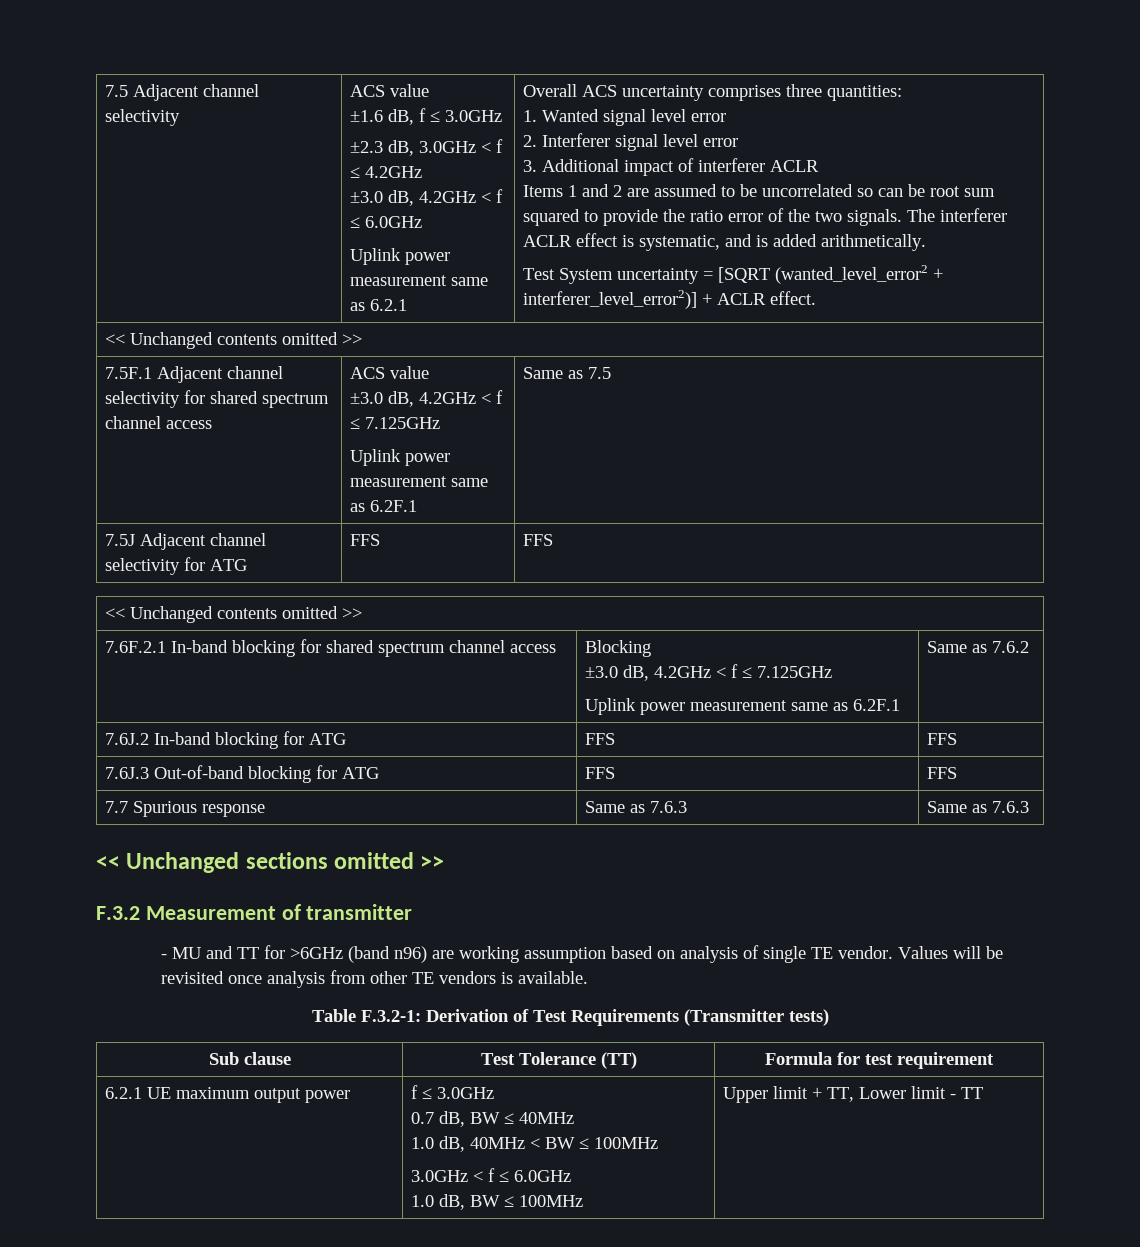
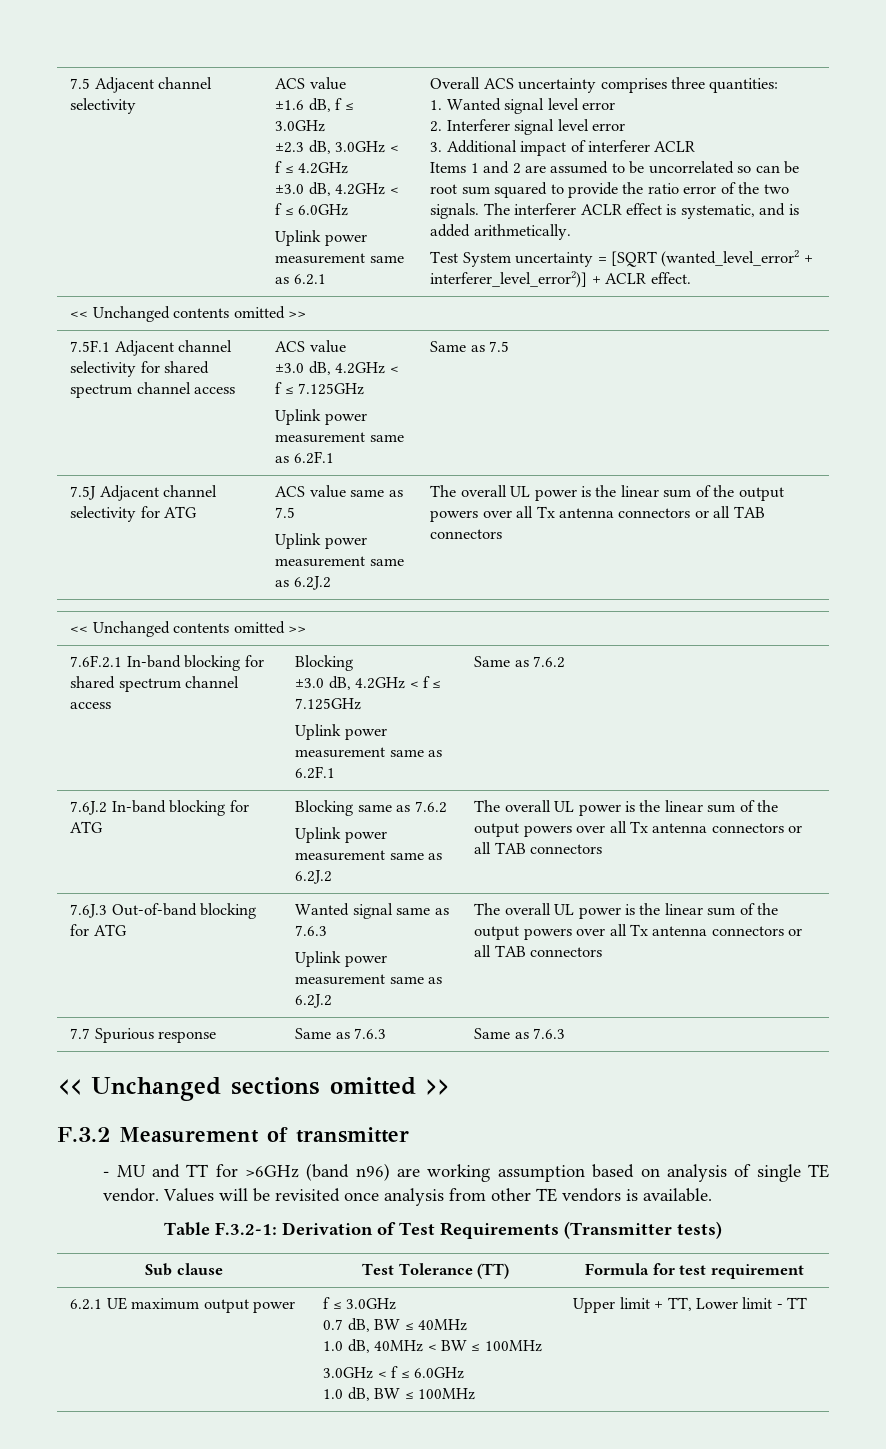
- 7.5J Adjacent channel selectivity for ATG | FFS | FFS
+ 7.5J Adjacent channel selectivity for ATG | ACS value same as 7.5
+ Uplink power measurement same as 6.2J.2 | The overall UL power is the linear sum of the output powers over all Tx antenna connectors or all TAB connectors
- 7.6J.2 In-band blocking for ATG | FFS | FFS
+ 7.6J.2 In-band blocking for ATG | Blocking same as 7.6.2
+ Uplink power measurement same as 6.2J.2 | The overall UL power is the linear sum of the output powers over all Tx antenna connectors or all TAB connectors
- 7.6J.3 Out-of-band blocking for ATG | FFS | FFS
+ 7.6J.3 Out-of-band blocking for ATG | Wanted signal same as 7.6.3
+ Uplink power measurement same as 6.2J.2 | The overall UL power is the linear sum of the output powers over all Tx antenna connectors or all TAB connectors

